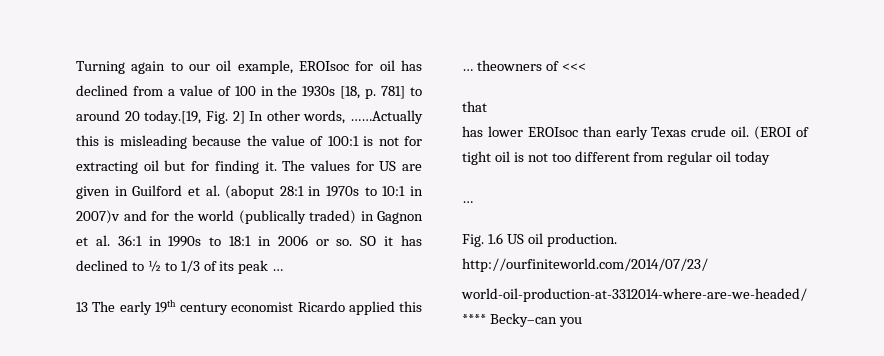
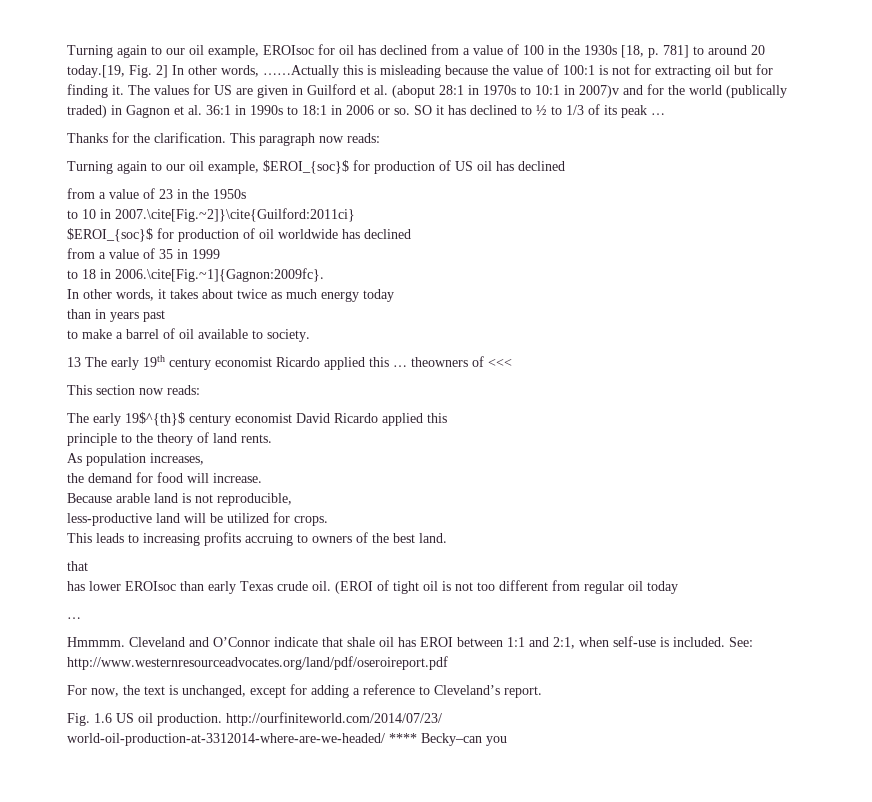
+ Thanks for the clarification. This paragraph now reads:
+ Turning again to our oil example, $EROI_{soc}$ for production of US oil has declined
+ from a value of 23 in the 1950s
+ to 10 in 2007.\cite[Fig.~2]}\cite{Guilford:2011ci}
+ $EROI_{soc}$ for production of oil worldwide has declined
+ from a value of 35 in 1999
+ to 18 in 2006.\cite[Fig.~1]{Gagnon:2009fc}.
+ In other words, it takes about twice as much energy today
+ than in years past
+ to make a barrel of oil available to society.
+ This section now reads:
+ The early 19$^{th}$ century economist David Ricardo applied this
+ principle to the theory of land rents.
+ As population increases,
+ the demand for food will increase.
+ Because arable land is not reproducible,
+ less-productive land will be utilized for crops.
+ This leads to increasing profits accruing to owners of the best land.
+ Hmmmm. Cleveland and O’Connor indicate that shale oil has EROI between 1:1 and 2:1, when self-use is included. See: http://www.westernresourceadvocates.org/land/pdf/oseroireport.pdf
+ For now, the text is unchanged, except for adding a reference to Cleveland’s report.

